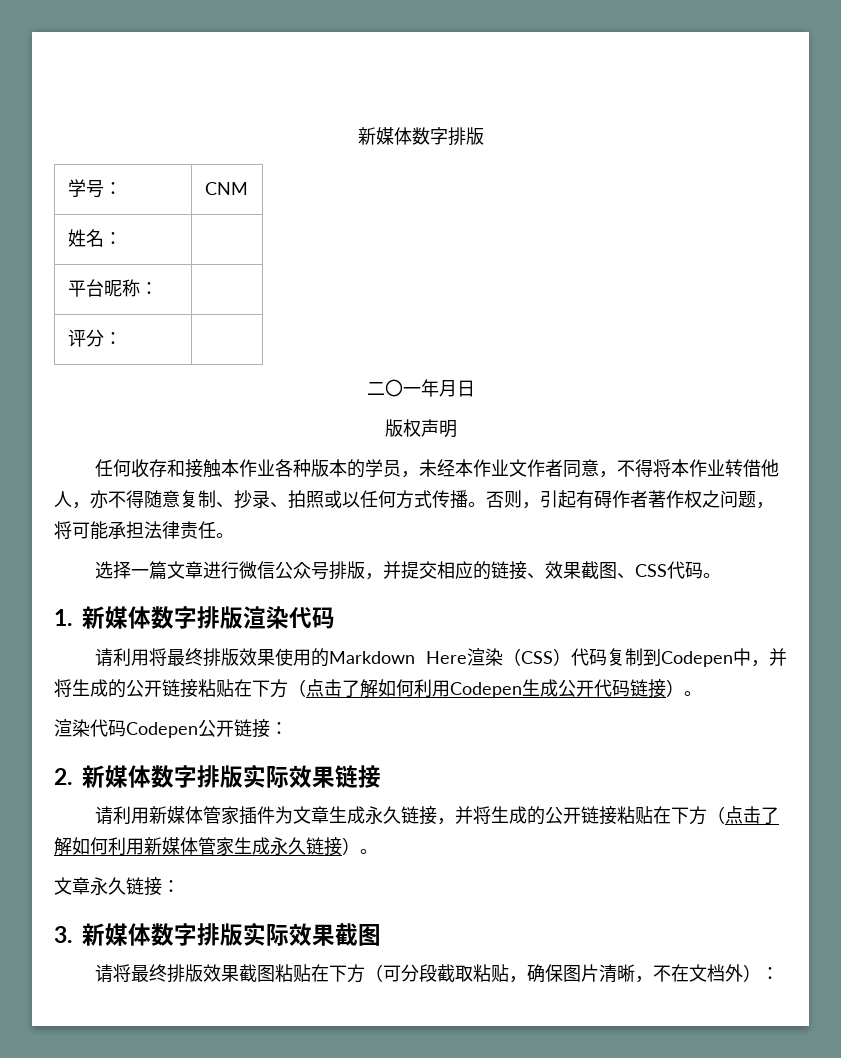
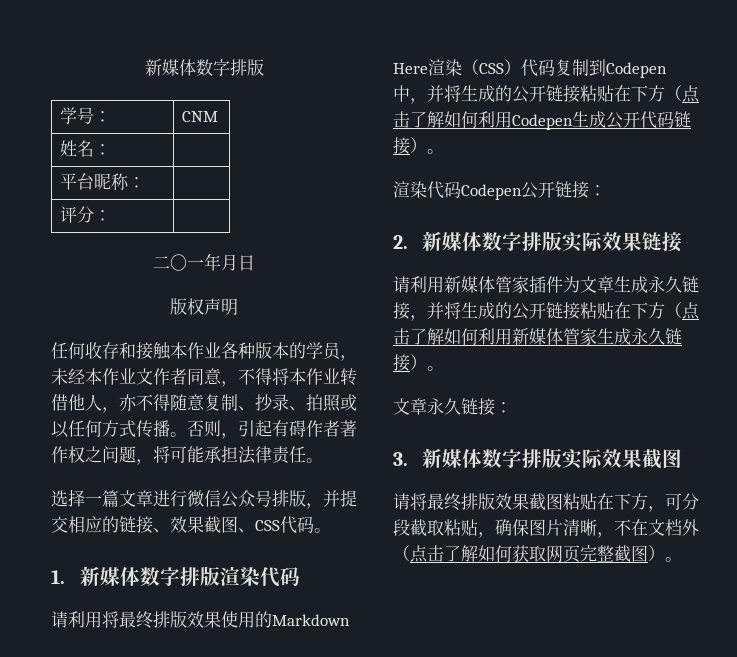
- 请将最终排版效果截图粘贴在下方（可分段截取粘贴，确保图片清晰，不在文档外）：
+ 请将最终排版效果截图粘贴在下方，可分段截取粘贴，确保图片清晰，不在文档外（点击了解如何获取网页完整截图）。

